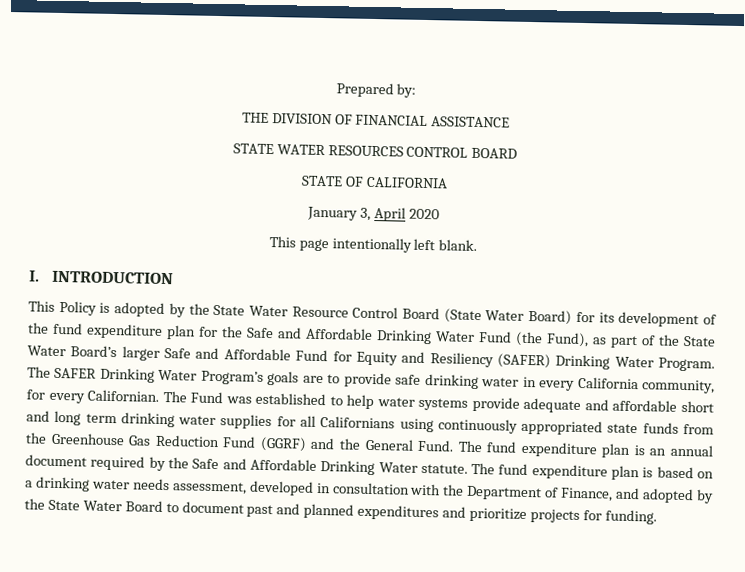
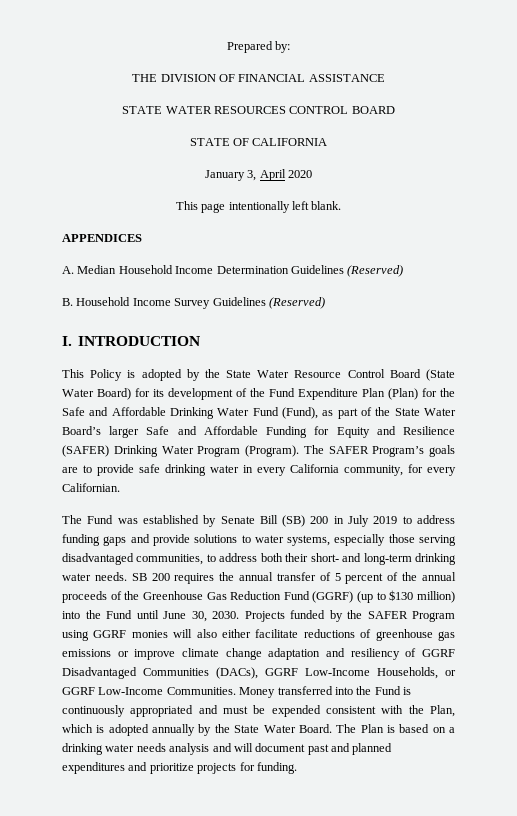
+ APPENDICES
+ A. Median Household Income Determination Guidelines (Reserved)
+ B. Household Income Survey Guidelines (Reserved)
- This Policy is adopted by the State Water Resource Control Board (State Water Board) for its development of the fund expenditure plan for the Safe and Affordable Drinking Water Fund (the Fund), as part of the State Water Board’s larger Safe and Affordable Fund for Equity and Resiliency (SAFER) Drinking Water Program. The SAFER Drinking Water Program’s goals are to provide safe drinking water in every California community, for every Californian. The Fund was established to help water systems provide adequate and affordable short and long term drinking water supplies for all Californians using continuously appropriated state funds from the Greenhouse Gas Reduction Fund (GGRF) and the General Fund. The fund expenditure plan is an annual document required by the Safe and Affordable Drinking Water statute. The fund expenditure plan is based on a drinking water needs assessment, developed in consultation with the Department of Finance, and adopted by the State Water Board to document past and planned expenditures and prioritize projects for funding.
+ This Policy is adopted by the State Water Resource Control Board (State Water Board) for its development of the Fund Expenditure Plan (Plan) for the Safe and Affordable Drinking Water Fund (Fund), as part of the State Water Board’s larger Safe and Affordable Funding for Equity and Resilience (SAFER) Drinking Water Program (Program). The SAFER Program’s goals are to provide safe drinking water in every California community, for every Californian.
+ The Fund was established by Senate Bill (SB) 200 in July 2019 to address funding gaps and provide solutions to water systems, especially those serving disadvantaged communities, to address both their short- and long-term drinking water needs. SB 200 requires the annual transfer of 5 percent of the annual proceeds of the Greenhouse Gas Reduction Fund (GGRF) (up to $130 million) into the Fund until June 30, 2030. Projects funded by the SAFER Program using GGRF monies will also either facilitate reductions of greenhouse gas emissions or improve climate change adaptation and resiliency of GGRF Disadvantaged Communities (DACs), GGRF Low-Income Households, or GGRF Low-Income Communities. Money transferred into the Fund is continuously appropriated and must be expended consistent with the Plan, which is adopted annually by the State Water Board. The Plan is based on a drinking water needs analysis and will document past and planned expenditures and prioritize projects for funding.

